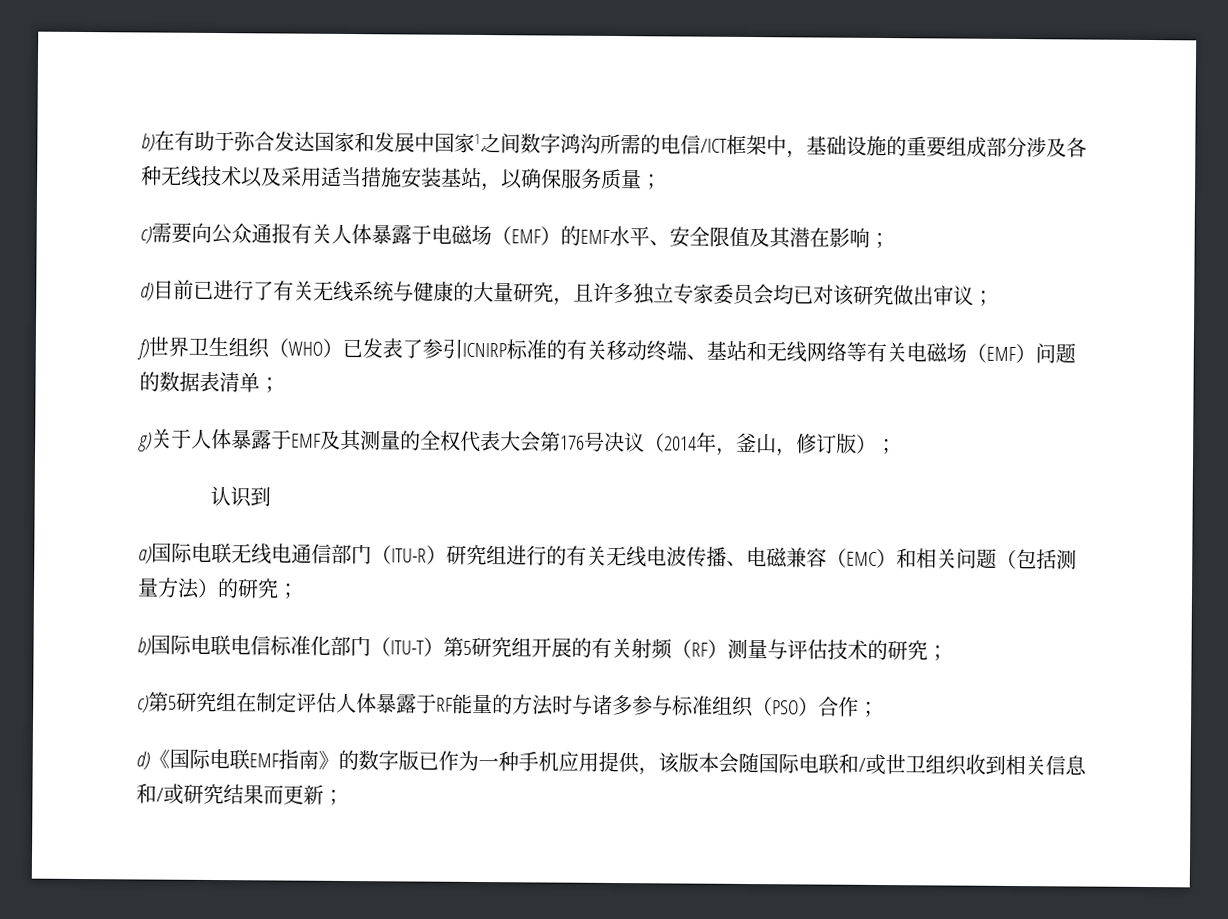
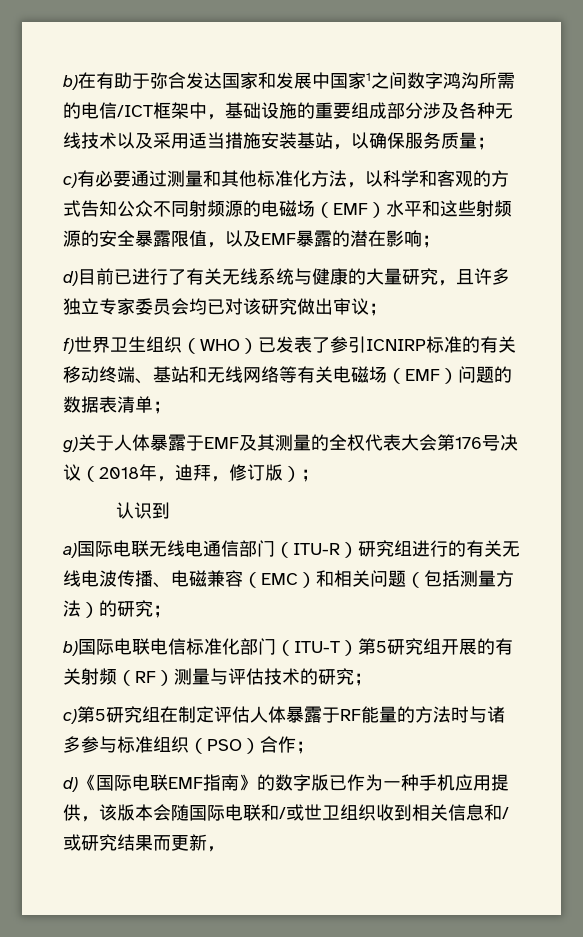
- c)需要向公众通报有关人体暴露于电磁场（EMF）的EMF水平、安全限值及其潜在影响；
+ c)有必要通过测量和其他标准化方法，以科学和客观的方式告知公众不同射频源的电磁场（EMF）水平和这些射频源的安全暴露限值，以及EMF暴露的潜在影响；
- g)关于人体暴露于EMF及其测量的全权代表大会第176号决议（2014年，釜山，修订版）；
+ g)关于人体暴露于EMF及其测量的全权代表大会第176号决议（2018年，迪拜，修订版）；
- d)《国际电联EMF指南》的数字版已作为一种手机应用提供，该版本会随国际电联和/或世卫组织收到相关信息和/或研究结果而更新；
+ d)《国际电联EMF指南》的数字版已作为一种手机应用提供，该版本会随国际电联和/或世卫组织收到相关信息和/或研究结果而更新，

